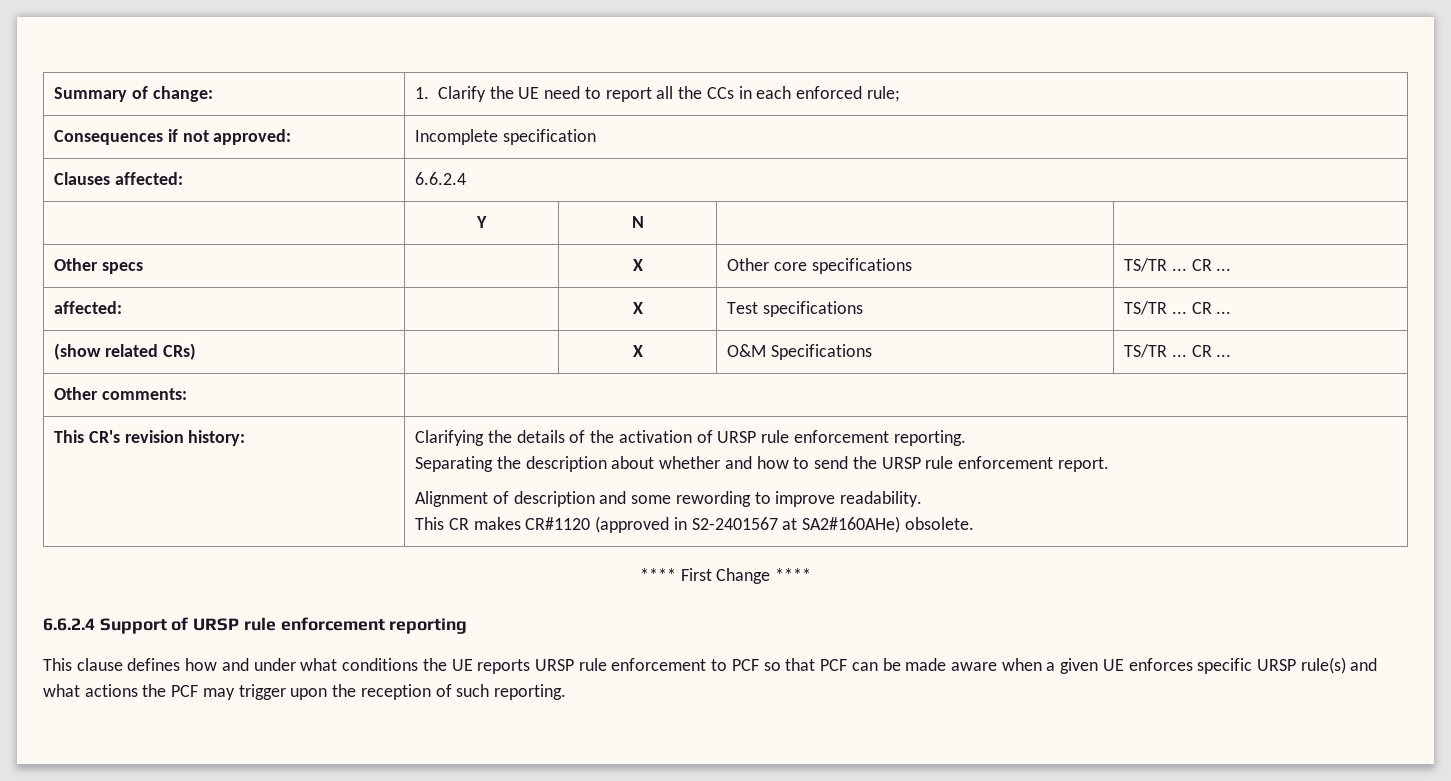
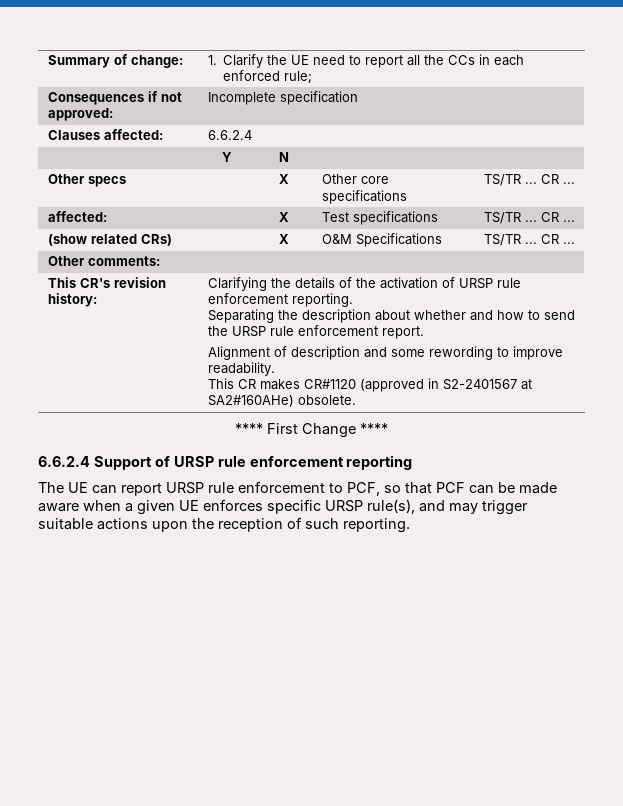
- This clause defines how and under what conditions the UE reports URSP rule enforcement to PCF so that PCF can be made aware when a given UE enforces specific URSP rule(s) and what actions the PCF may trigger upon the reception of such reporting.
+ The UE can report URSP rule enforcement to PCF, so that PCF can be made aware when a given UE enforces specific URSP rule(s), and may trigger suitable actions upon the reception of such reporting.

